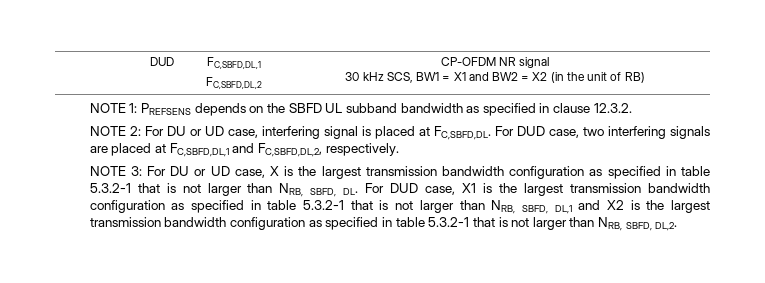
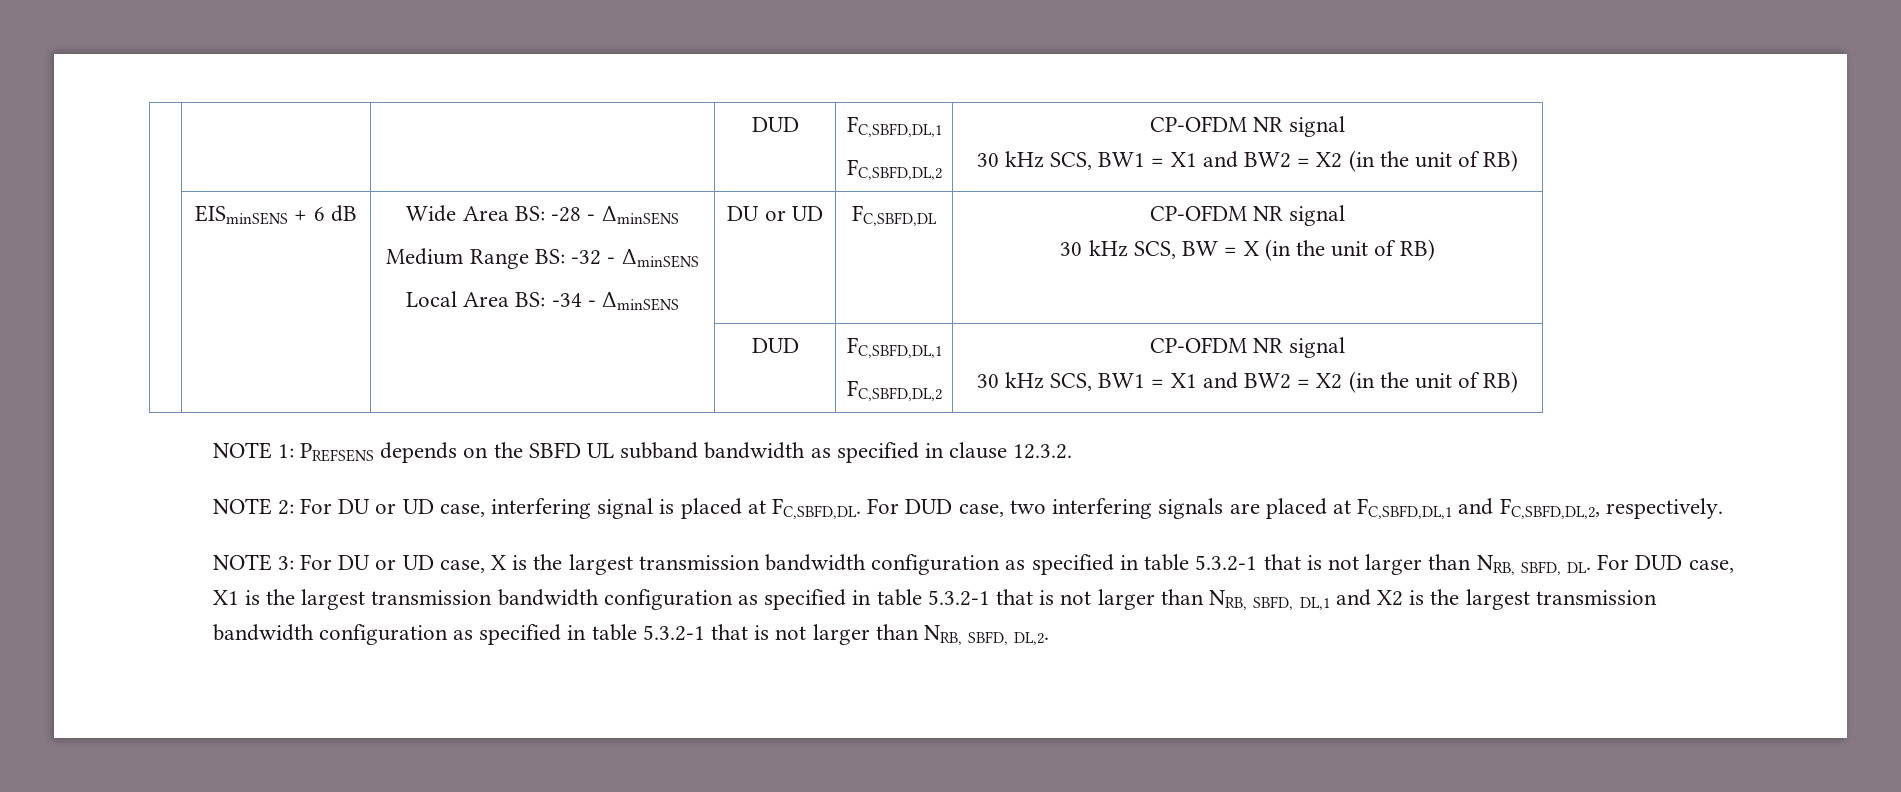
+ | EISminSENS + 6 dB | Wide Area BS: -28 - ΔminSENS
+ Medium Range BS: -32 - ΔminSENS
+ Local Area BS: -34 - ΔminSENS | DU or UD | FC,SBFD,DL | CP-OFDM NR signal
+ 30 kHz SCS, BW = X (in the unit of RB)
+ | | | DUD | FC,SBFD,DL,1
+ FC,SBFD,DL,2 | CP-OFDM NR signal
+ 30 kHz SCS, BW1 = X1 and BW2 = X2 (in the unit of RB)

